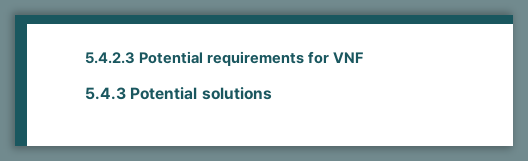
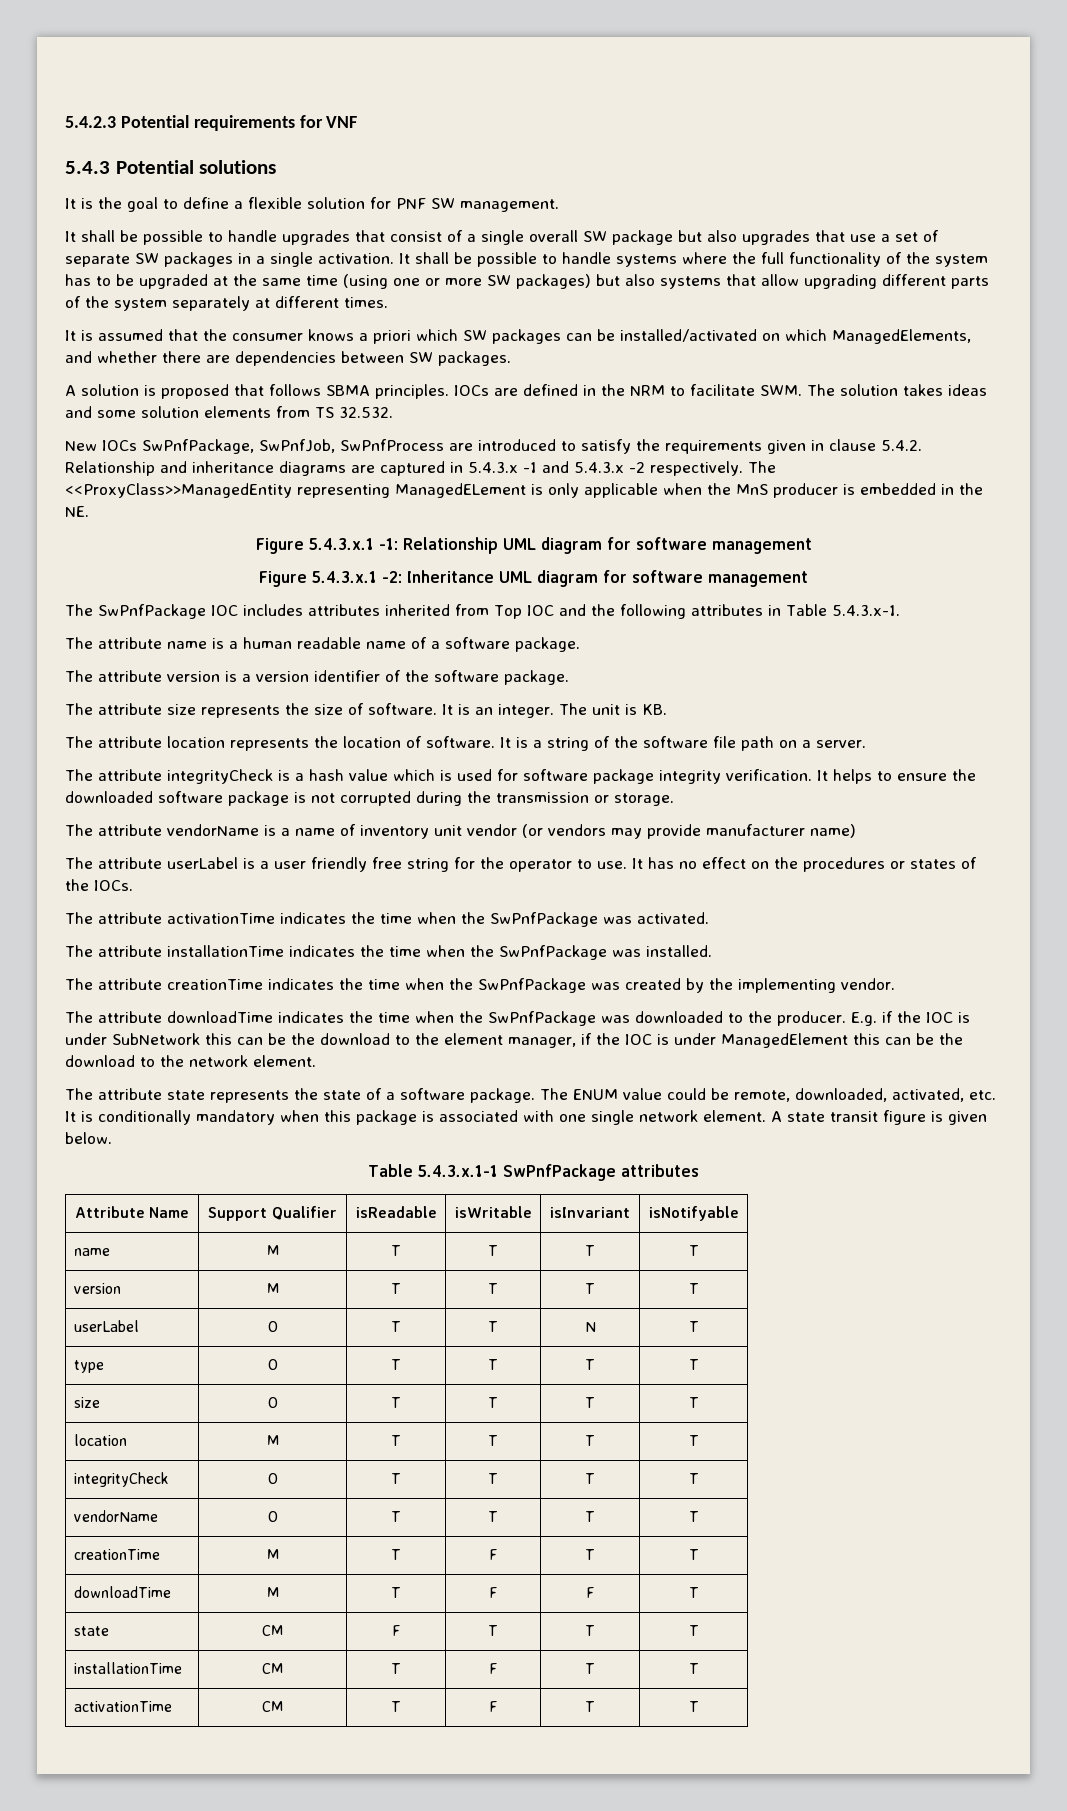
+ It is the goal to define a flexible solution for PNF SW management.
+ It shall be possible to handle upgrades that consist of a single overall SW package but also upgrades that use a set of separate SW packages in a single activation. It shall be possible to handle systems where the full functionality of the system has to be upgraded at the same time (using one or more SW packages) but also systems that allow upgrading different parts of the system separately at different times.
+ It is assumed that the consumer knows a priori which SW packages can be installed/activated on which ManagedElements, and whether there are dependencies between SW packages.
+ A solution is proposed that follows SBMA principles. IOCs are defined in the NRM to facilitate SWM. The solution takes ideas and some solution elements from TS 32.532.
+ New IOCs SwPnfPackage, SwPnfJob, SwPnfProcess are introduced to satisfy the requirements given in clause 5.4.2. Relationship and inheritance diagrams are captured in 5.4.3.x -1 and 5.4.3.x -2 respectively. The <<ProxyClass>>ManagedEntity representing ManagedELement is only applicable when the MnS producer is embedded in the NE.
+ Figure 5.4.3.x.1 -1: Relationship UML diagram for software management
+ Figure 5.4.3.x.1 -2: Inheritance UML diagram for software management
+ The SwPnfPackage IOC includes attributes inherited from Top IOC and the following attributes in Table 5.4.3.x-1.
+ The attribute name is a human readable name of a software package.
+ The attribute version is a version identifier of the software package.
+ The attribute size represents the size of software. It is an integer. The unit is KB.
+ The attribute location represents the location of software. It is a string of the software file path on a server.
+ The attribute integrityCheck is a hash value which is used for software package integrity verification. It helps to ensure the downloaded software package is not corrupted during the transmission or storage.
+ The attribute vendorName is a name of inventory unit vendor (or vendors may provide manufacturer name)
+ The attribute userLabel is a user friendly free string for the operator to use. It has no effect on the procedures or states of the IOCs.
+ The attribute activationTime indicates the time when the SwPnfPackage was activated.
+ The attribute installationTime indicates the time when the SwPnfPackage was installed.
+ The attribute creationTime indicates the time when the SwPnfPackage was created by the implementing vendor.
+ The attribute downloadTime indicates the time when the SwPnfPackage was downloaded to the producer. E.g. if the IOC is under SubNetwork this can be the download to the element manager, if the IOC is under ManagedElement this can be the download to the network element.
+ The attribute state represents the state of a software package. The ENUM value could be remote, downloaded, activated, etc. It is conditionally mandatory when this package is associated with one single network element. A state transit figure is given below.
+ Table 5.4.3.x.1-1 SwPnfPackage attributes
+ Attribute Name | Support Qualifier | isReadable | isWritable | isInvariant | isNotifyable
+ name | M | T | T | T | T
+ version | M | T | T | T | T
+ userLabel | O | T | T | N | T
+ type | O | T | T | T | T
+ size | O | T | T | T | T
+ location | M | T | T | T | T
+ integrityCheck | O | T | T | T | T
+ vendorName | O | T | T | T | T
+ creationTime | M | T | F | T | T
+ downloadTime | M | T | F | F | T
+ state | CM | F | T | T | T
+ installationTime | CM | T | F | T | T
+ activationTime | CM | T | F | T | T

